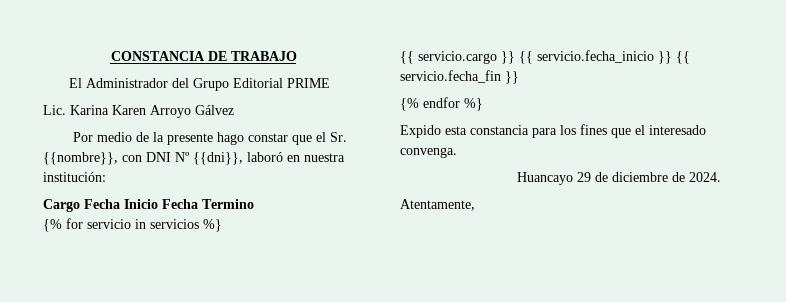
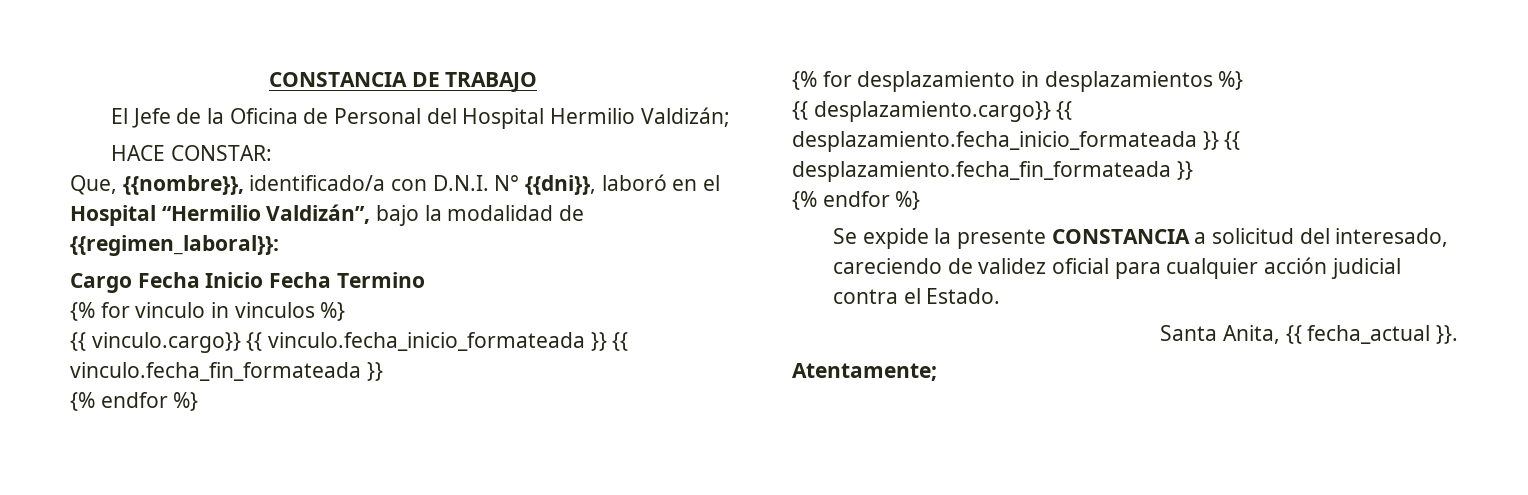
- El Administrador del Grupo Editorial PRIME
- Lic. Karina Karen Arroyo Gálvez
- Por medio de la presente hago constar que el Sr. {{nombre}}, con DNI Nº {{dni}}, laboró en nuestra institución:
+ El Jefe de la Oficina de Personal del Hospital Hermilio Valdizán;
+ HACE CONSTAR:
+ Que, {{nombre}}, identificado/a con D.N.I. N° {{dni}}, laboró en el Hospital “Hermilio Valdizán”, bajo la modalidad de {{regimen_laboral}}:
- {% for servicio in servicios %}
- {{ servicio.cargo }} {{ servicio.fecha_inicio }} {{ servicio.fecha_fin }}
+ {% for vinculo in vinculos %}
+ {{ vinculo.cargo}} {{ vinculo.fecha_inicio_formateada }} {{ vinculo.fecha_fin_formateada }}
  {% endfor %}
- Expido esta constancia para los fines que el interesado convenga.
- Huancayo 29 de diciembre de 2024.
- Atentamente,
+ {% for desplazamiento in desplazamientos %}
+ {{ desplazamiento.cargo}} {{ desplazamiento.fecha_inicio_formateada }} {{ desplazamiento.fecha_fin_formateada }}
+ {% endfor %}
+ Se expide la presente CONSTANCIA a solicitud del interesado, careciendo de validez oficial para cualquier acción judicial contra el Estado.
+ Santa Anita, {{ fecha_actual }}.
+ Atentamente;

